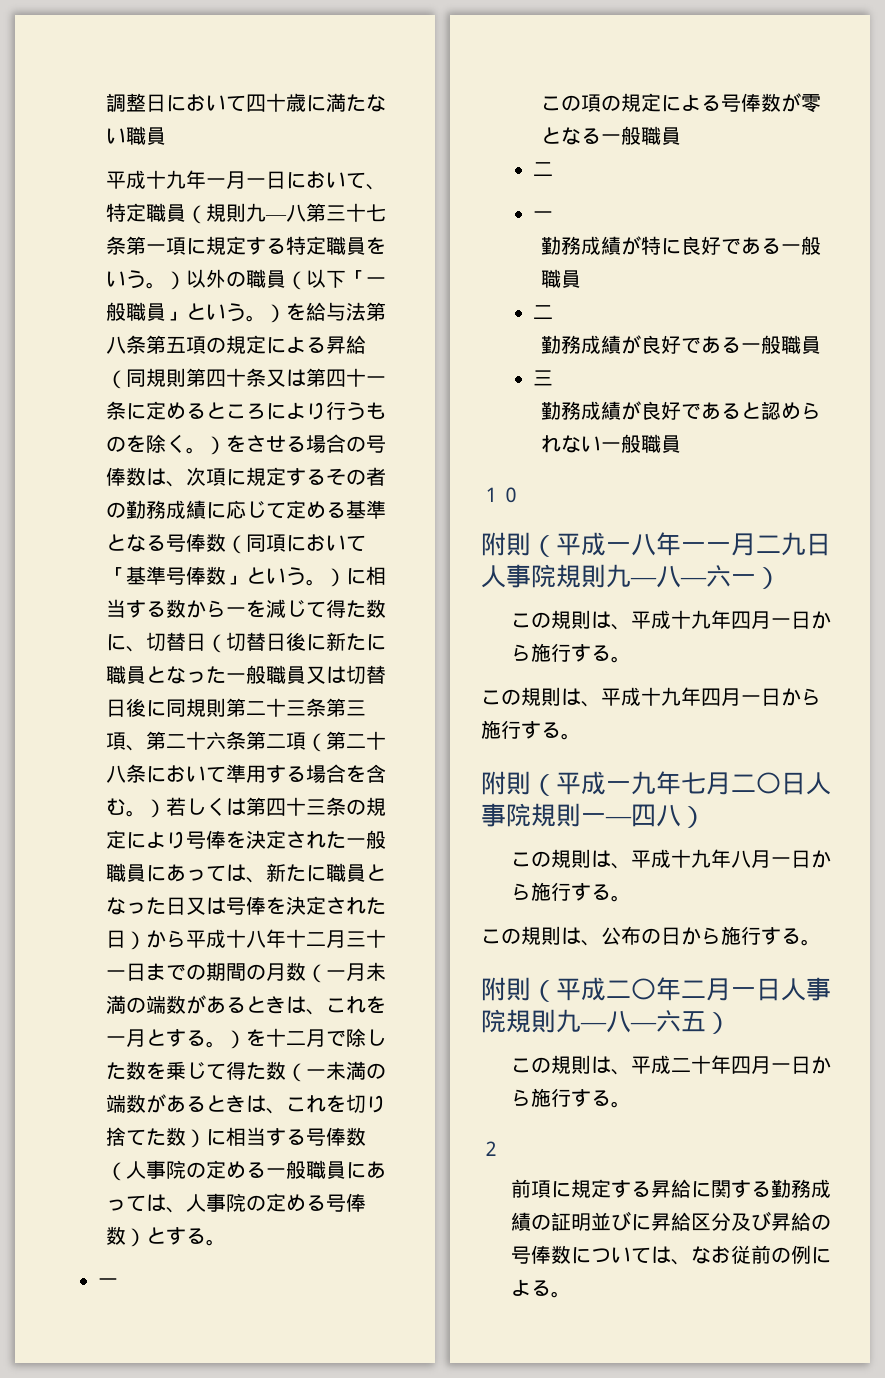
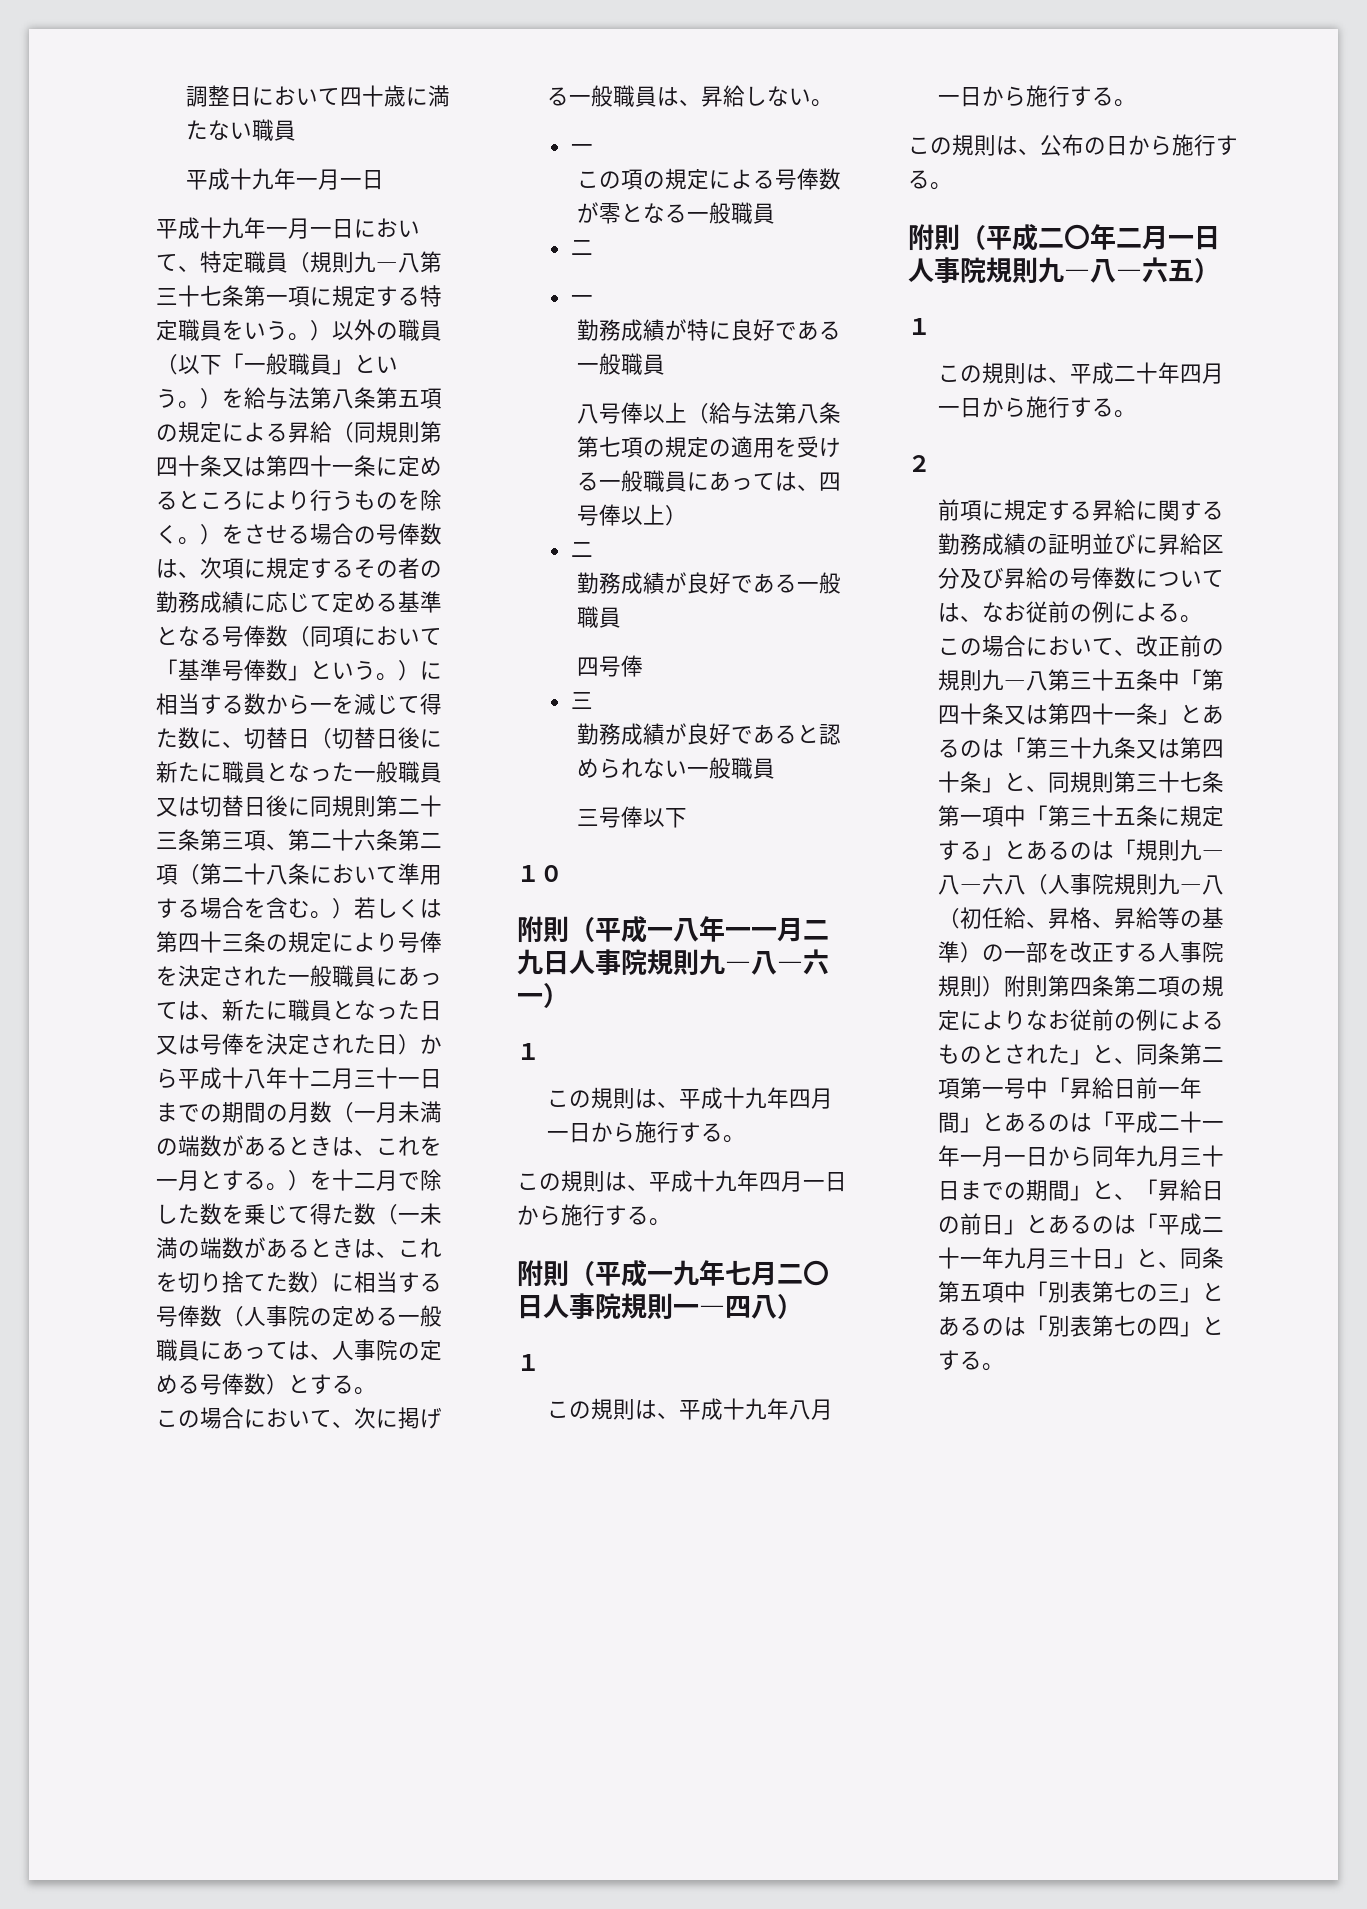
  調整日において四十歳に満たない職員
+ 平成十九年一月一日
+ この場合において、次に掲げる一般職員は、昇給しない。
+ 八号俸以上（給与法第八条第七項の規定の適用を受ける一般職員にあっては、四号俸以上）
  勤務成績が良好である一般職員
+ 四号俸
+ 三号俸以下
  附則（平成一八年一一月二九日人事院規則九―八―六一）
+ １
  附則（平成一九年七月二〇日人事院規則一―四八）
+ １
  附則（平成二〇年二月一日人事院規則九―八―六五）
+ １
+ この場合において、改正前の規則九―八第三十五条中「第四十条又は第四十一条」とあるのは「第三十九条又は第四十条」と、同規則第三十七条第一項中「第三十五条に規定する」とあるのは「規則九―八―六八（人事院規則九―八（初任給、昇格、昇給等の基準）の一部を改正する人事院規則）附則第四条第二項の規定によりなお従前の例によるものとされた」と、同条第二項第一号中「昇給日前一年間」とあるのは「平成二十一年一月一日から同年九月三十日までの期間」と、「昇給日の前日」とあるのは「平成二十一年九月三十日」と、同条第五項中「別表第七の三」とあるのは「別表第七の四」とする。

